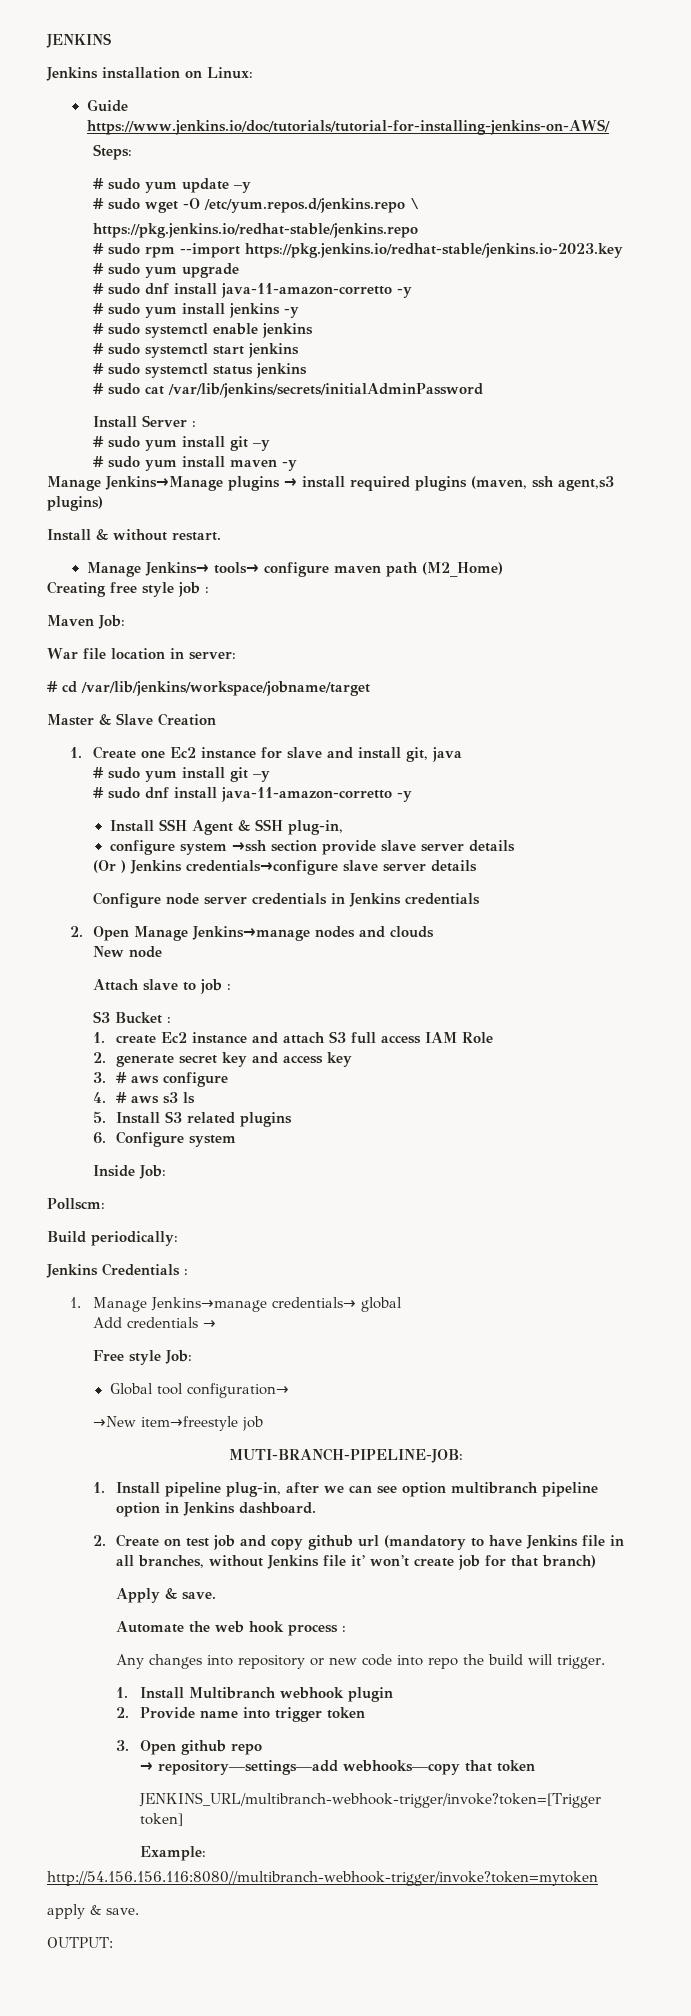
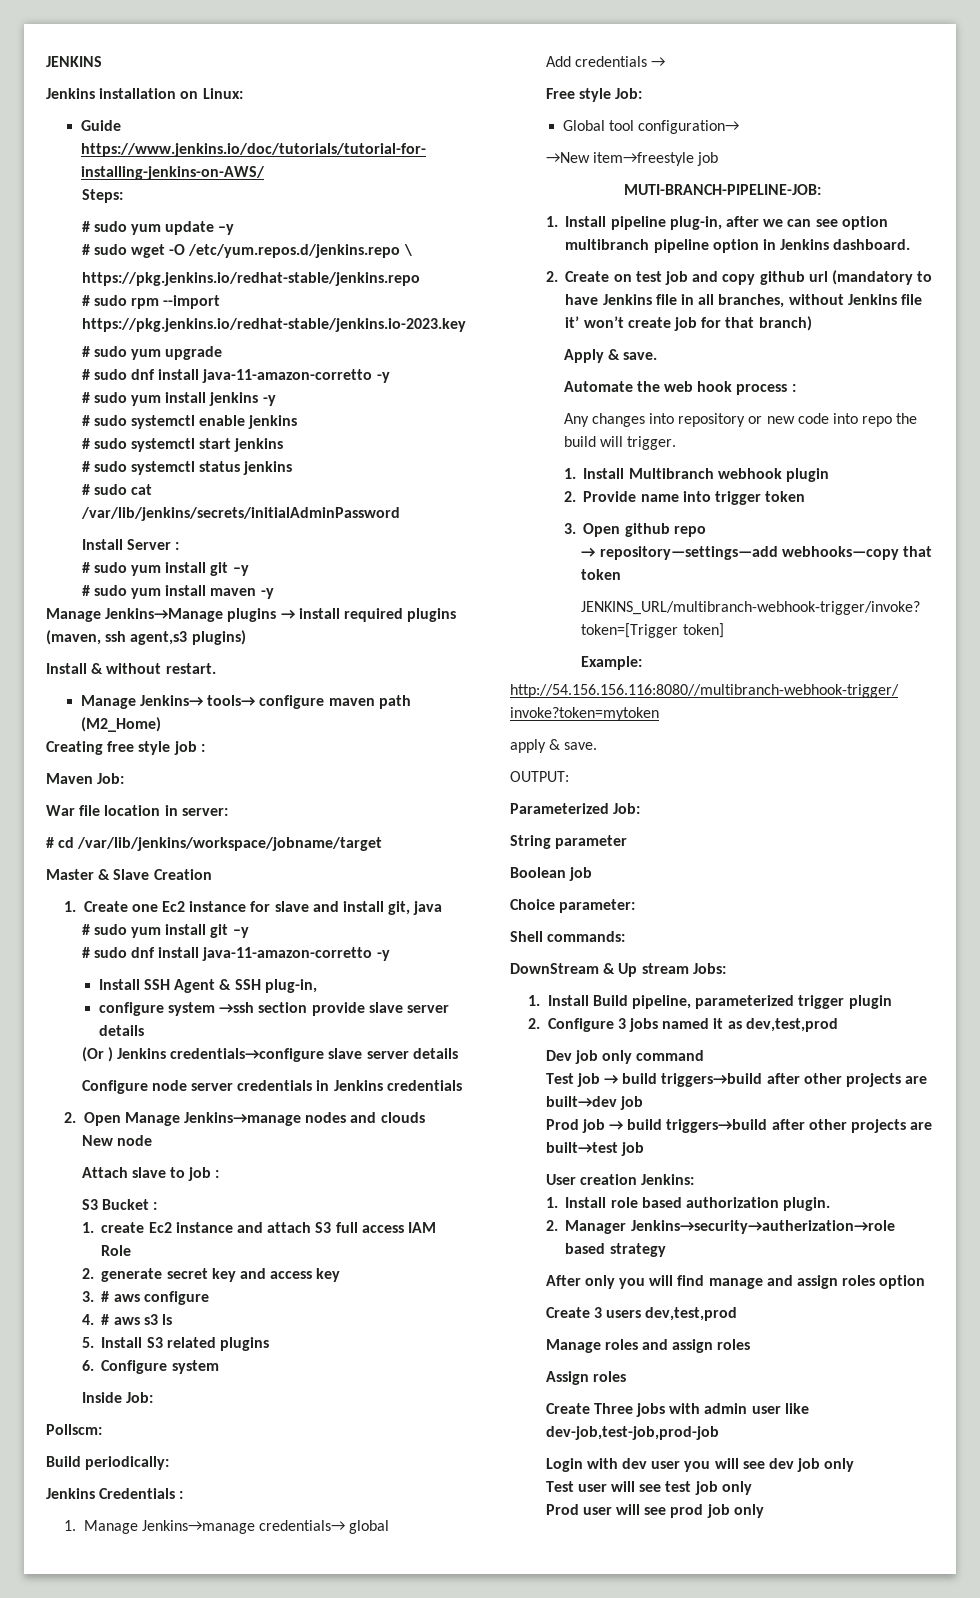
+ Parameterized Job:
+ String parameter
+ Boolean job
+ Choice parameter:
+ Shell commands:
+ DownStream & Up stream Jobs:
+ 1. Install Build pipeline, parameterized trigger plugin
+ 2. Configure 3 jobs named it as dev,test,prod
+ Dev job only command
+ Test job → build triggers→build after other projects are built→dev job
+ Prod job → build triggers→build after other projects are built→test job
+ User creation Jenkins:
+ 1. Install role based authorization plugin.
+ 2. Manager Jenkins→security→autherization→role based strategy
+ After only you will find manage and assign roles option
+ Create 3 users dev,test,prod
+ Manage roles and assign roles
+ Assign roles
+ Create Three jobs with admin user like dev-job,test-job,prod-job
+ Login with dev user you will see dev job only
+ Test user will see test job only
+ Prod user will see prod job only

